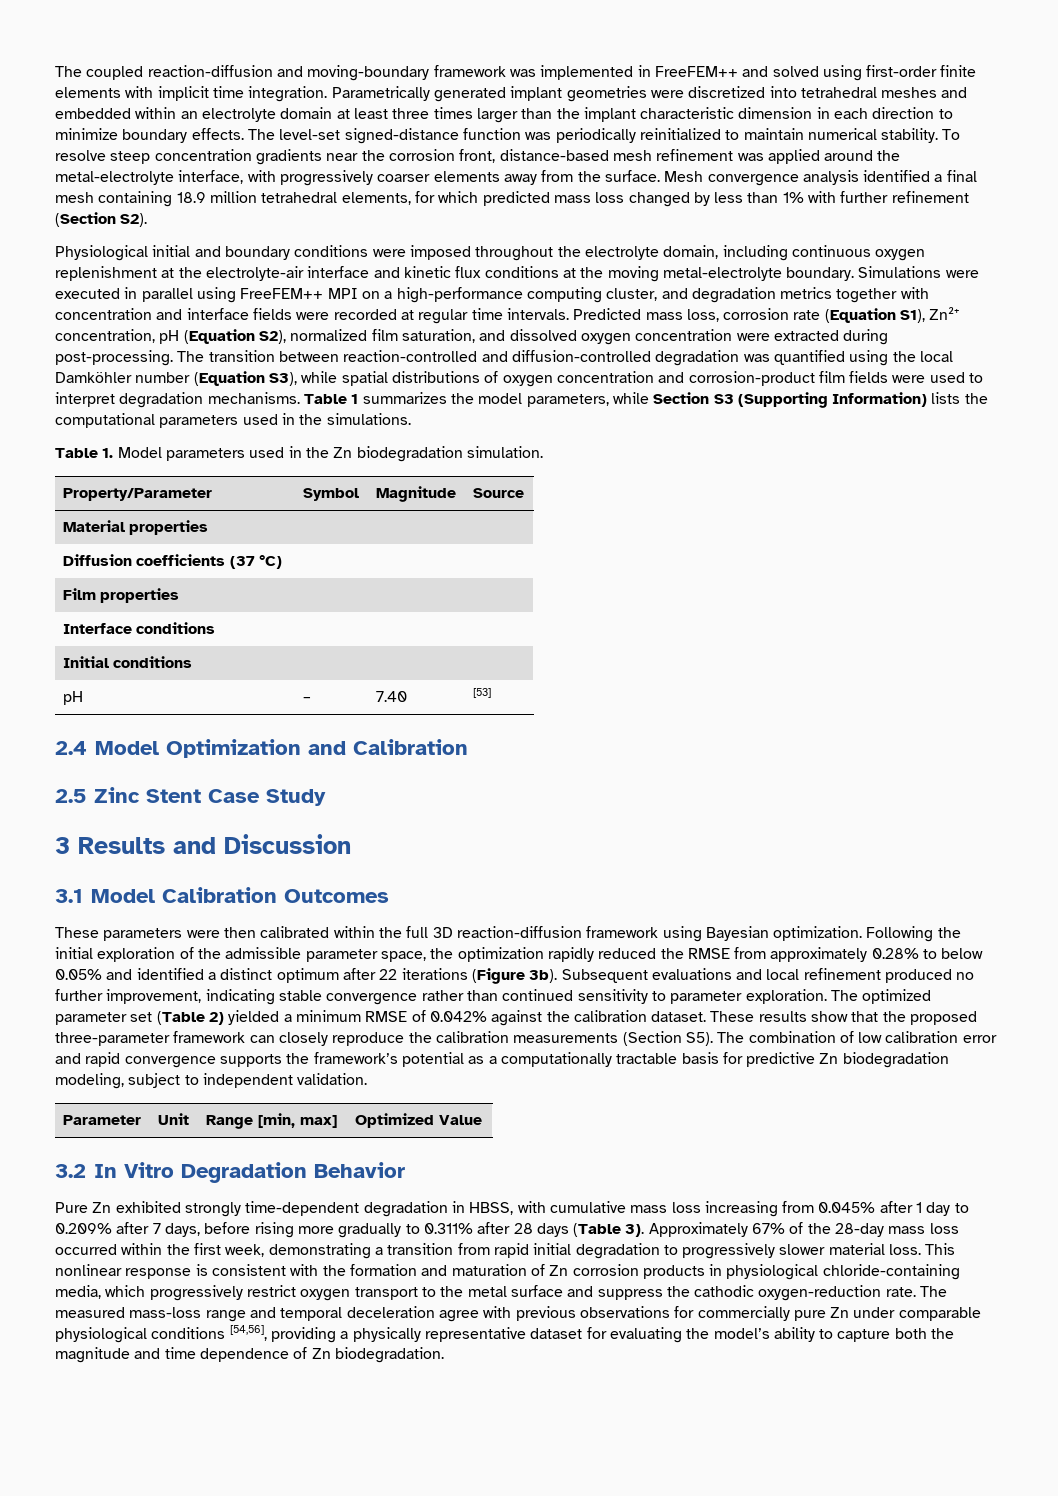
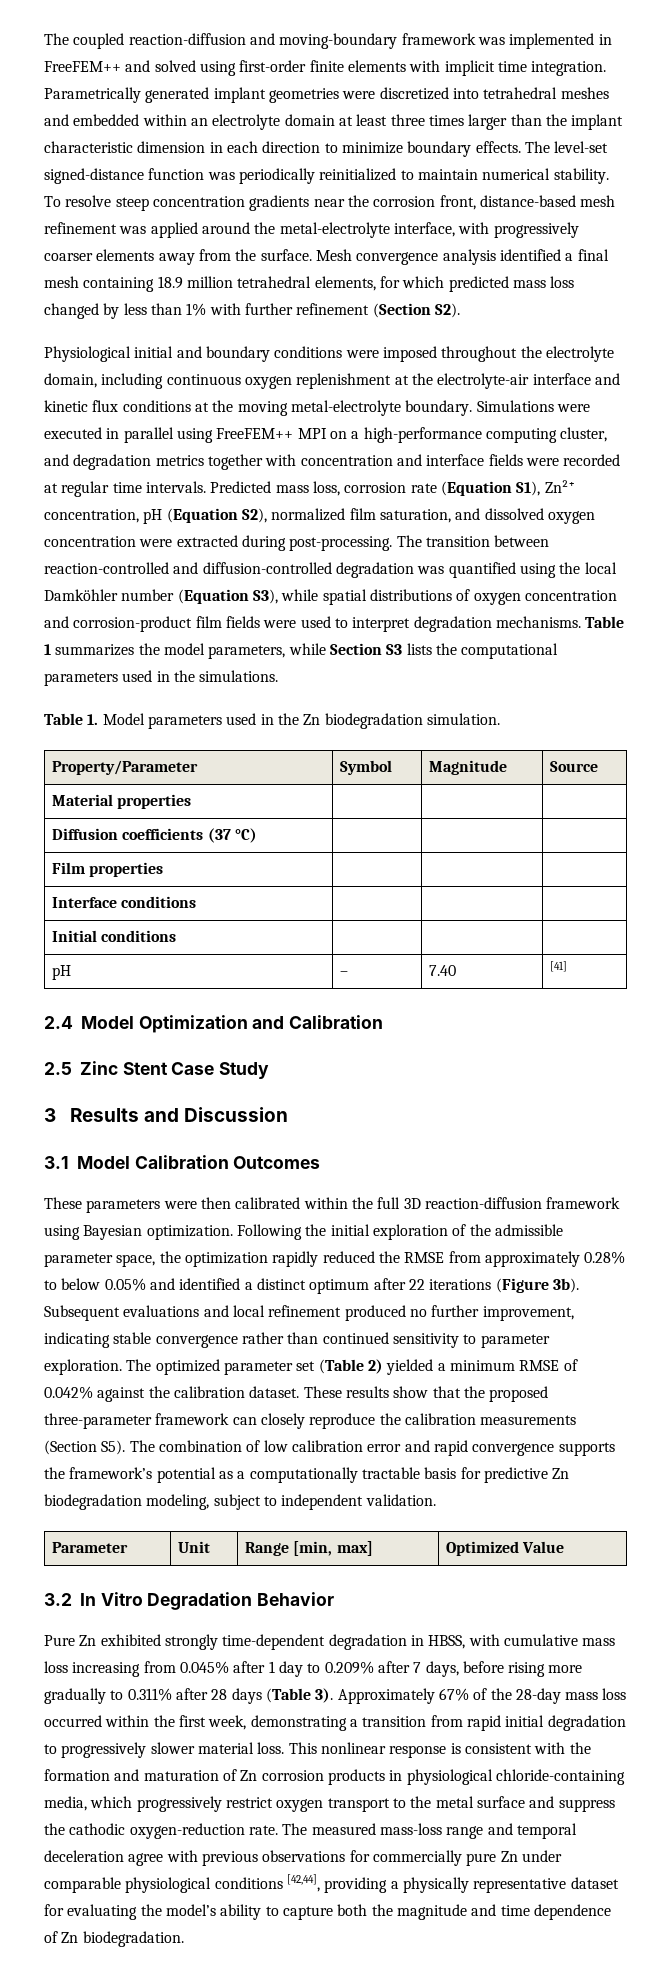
- Table 1 summarizes the model parameters, while Section S3 (Supporting Information) lists the computational parameters used in the simulations.
+ Table 1 summarizes the model parameters, while Section S3 lists the computational parameters used in the simulations.
- pH | – | 7.40 | [53]
+ pH | – | 7.40 | [41]
- The measured mass-loss range and temporal deceleration agree with previous observations for commercially pure Zn under comparable physiological conditions [54,56], providing a physically representative dataset for evaluating the model’s ability to capture both the magnitude and time dependence of Zn biodegradation.
+ The measured mass-loss range and temporal deceleration agree with previous observations for commercially pure Zn under comparable physiological conditions [42,44], providing a physically representative dataset for evaluating the model’s ability to capture both the magnitude and time dependence of Zn biodegradation.

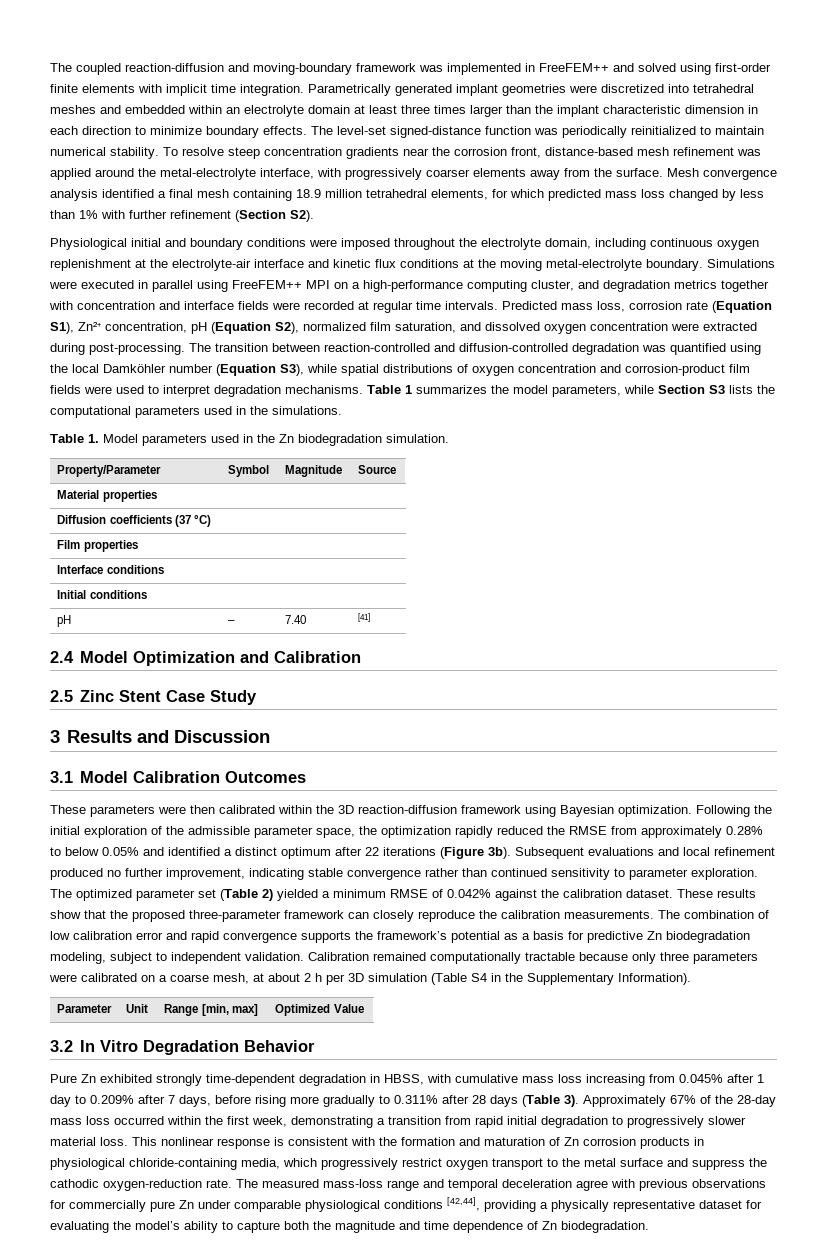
- These parameters were then calibrated within the full 3D reaction-diffusion framework using Bayesian optimization.
+ These parameters were then calibrated within the 3D reaction-diffusion framework using Bayesian optimization.
- These results show that the proposed three-parameter framework can closely reproduce the calibration measurements (Section S5). The combination of low calibration error and rapid convergence supports the framework’s potential as a computationally tractable basis for predictive Zn biodegradation modeling, subject to independent validation.
+ These results show that the proposed three-parameter framework can closely reproduce the calibration measurements. The combination of low calibration error and rapid convergence supports the framework’s potential as a basis for predictive Zn biodegradation modeling, subject to independent validation. Calibration remained computationally tractable because only three parameters were calibrated on a coarse mesh, at about 2 h per 3D simulation (Table S4 in the Supplementary Information).

